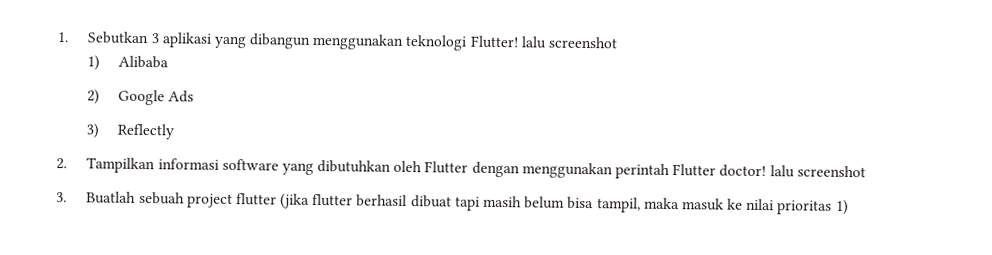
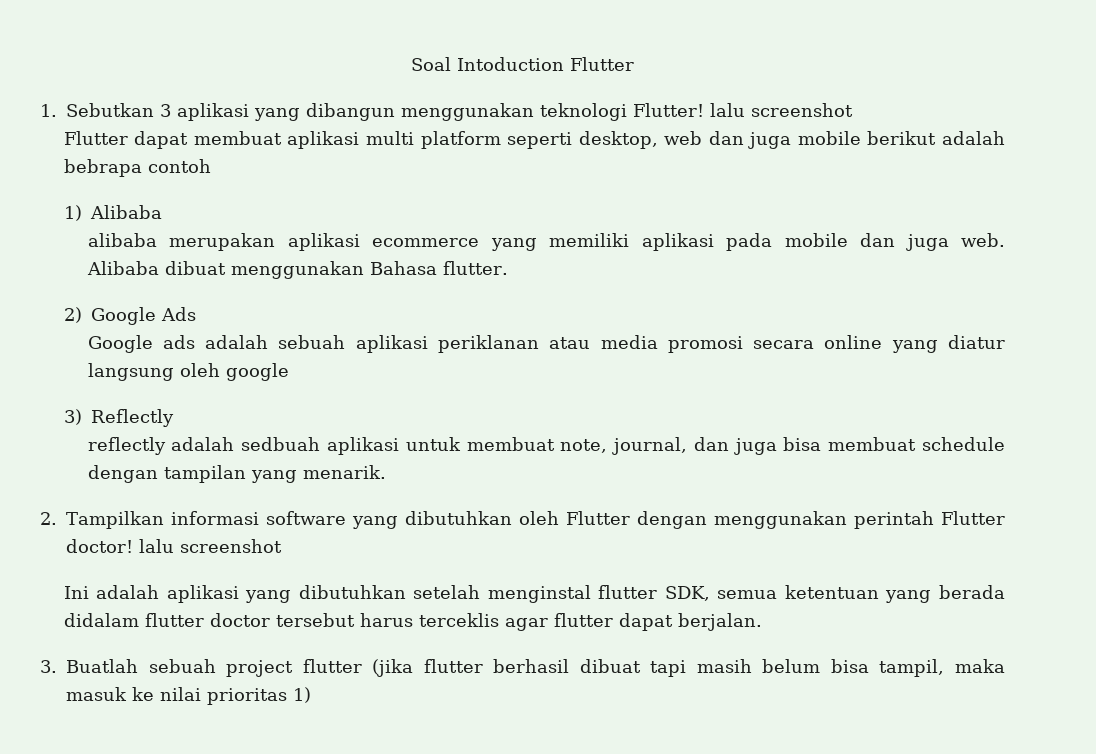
+ Soal Intoduction Flutter
+ Flutter dapat membuat aplikasi multi platform seperti desktop, web dan juga mobile berikut adalah bebrapa contoh
  1) Alibaba
+ alibaba merupakan aplikasi ecommerce yang memiliki aplikasi pada mobile dan juga web. Alibaba dibuat menggunakan Bahasa flutter.
  2) Google Ads
+ Google ads adalah sebuah aplikasi periklanan atau media promosi secara online yang diatur langsung oleh google
  3) Reflectly
+ reflectly adalah sedbuah aplikasi untuk membuat note, journal, dan juga bisa membuat schedule dengan tampilan yang menarik.
+ Ini adalah aplikasi yang dibutuhkan setelah menginstal flutter SDK, semua ketentuan yang berada didalam flutter doctor tersebut harus terceklis agar flutter dapat berjalan.

